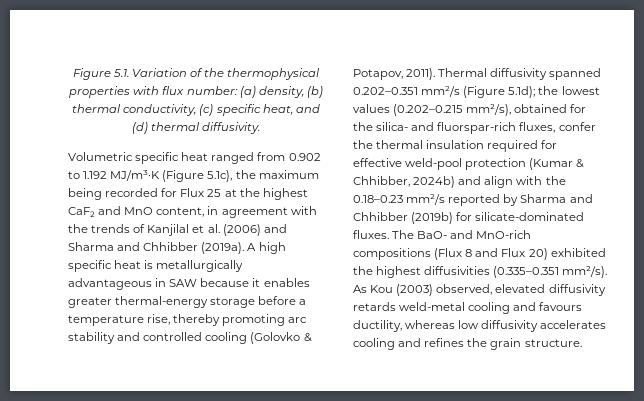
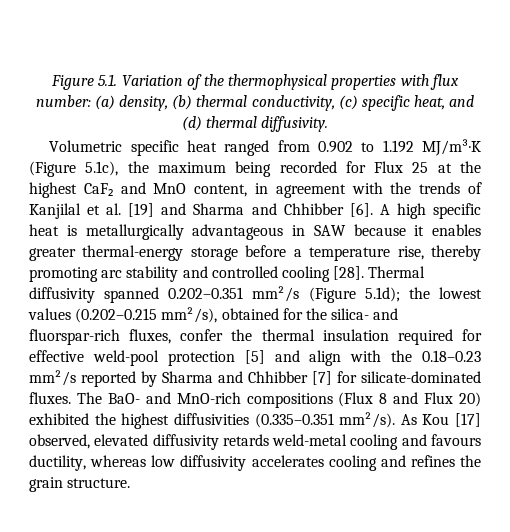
- Volumetric specific heat ranged from 0.902 to 1.192 MJ/m³·K (Figure 5.1c), the maximum being recorded for Flux 25 at the highest CaF₂ and MnO content, in agreement with the trends of Kanjilal et al. (2006) and Sharma and Chhibber (2019a).
+ Volumetric specific heat ranged from 0.902 to 1.192 MJ/m³·K (Figure 5.1c), the maximum being recorded for Flux 25 at the highest CaF₂ and MnO content, in agreement with the trends of Kanjilal et al. [19] and Sharma and Chhibber [6].
- A high specific heat is metallurgically advantageous in SAW because it enables greater thermal-energy storage before a temperature rise, thereby promoting arc stability and controlled cooling (Golovko & Potapov, 2011).
+ A high specific heat is metallurgically advantageous in SAW because it enables greater thermal-energy storage before a temperature rise, thereby promoting arc stability and controlled cooling [28].
- Thermal diffusivity spanned 0.202–0.351 mm²/s (Figure 5.1d); the lowest values (0.202–0.215 mm²/s), obtained for the silica- and fluorspar-rich fluxes, confer the thermal insulation required for effective weld-pool protection (Kumar & Chhibber, 2024b) and align with the 0.18–0.23 mm²/s reported by Sharma and Chhibber (2019b) for silicate-dominated fluxes.
+ Thermal diffusivity spanned 0.202–0.351 mm²/s (Figure 5.1d); the lowest values (0.202–0.215 mm²/s), obtained for the silica- and fluorspar-rich fluxes, confer the thermal insulation required for effective weld-pool protection [5] and align with the 0.18–0.23 mm²/s reported by Sharma and Chhibber [7] for silicate-dominated fluxes.
- As Kou (2003) observed, elevated diffusivity retards weld-metal cooling and favours ductility, whereas low diffusivity accelerates cooling and refines the grain structure.
+ As Kou [17] observed, elevated diffusivity retards weld-metal cooling and favours ductility, whereas low diffusivity accelerates cooling and refines the grain structure.

